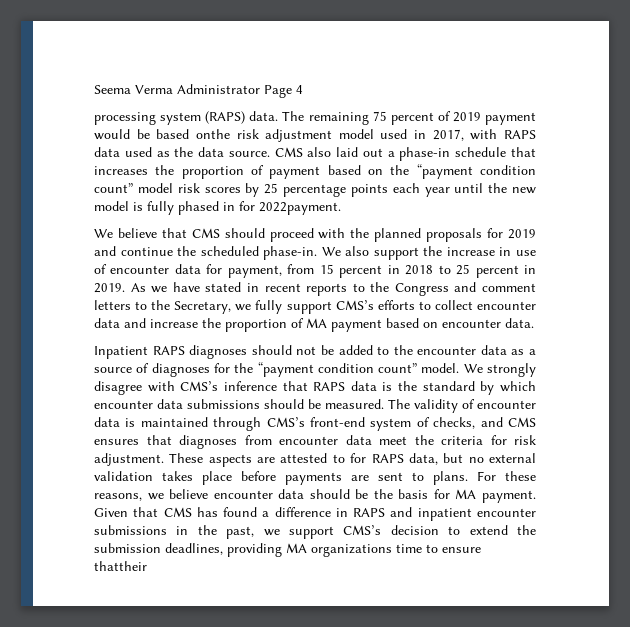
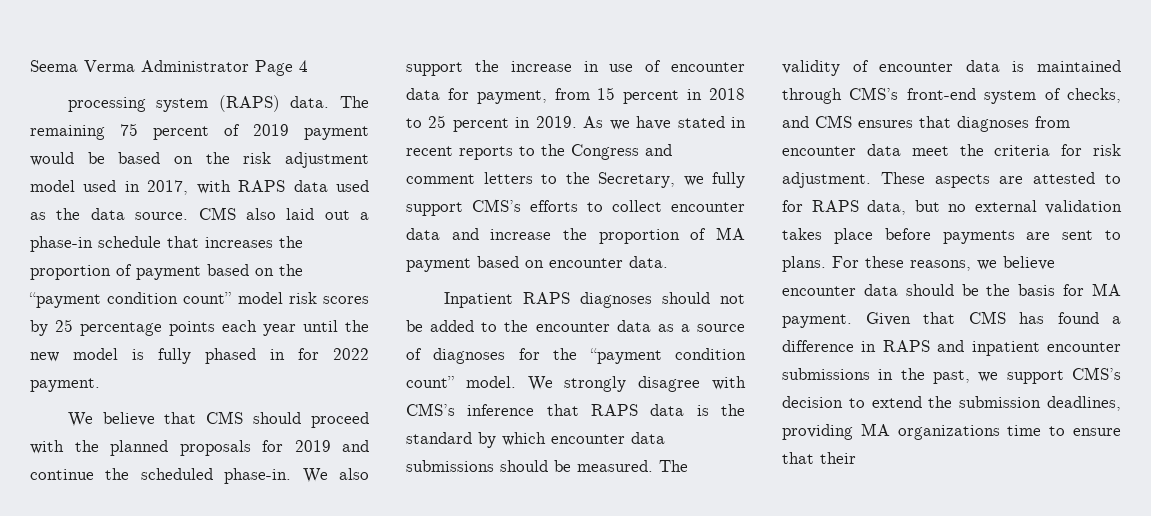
- The remaining 75 percent of 2019 payment would be based onthe risk adjustment model used in 2017, with RAPS data used as the data source.
+ The remaining 75 percent of 2019 payment would be based on the risk adjustment model used in 2017, with RAPS data used as the data source.
- CMS also laid out a phase-in schedule that increases the proportion of payment based on the “payment condition count” model risk scores by 25 percentage points each year until the new model is fully phased in for 2022payment.
+ CMS also laid out a phase-in schedule that increases the proportion of payment based on the “payment condition count” model risk scores by 25 percentage points each year until the new model is fully phased in for 2022 payment.
- Given that CMS has found a difference in RAPS and inpatient encounter submissions in the past, we support CMS’s decision to extend the submission deadlines, providing MA organizations time to ensure thattheir
+ Given that CMS has found a difference in RAPS and inpatient encounter submissions in the past, we support CMS’s decision to extend the submission deadlines, providing MA organizations time to ensure that their

